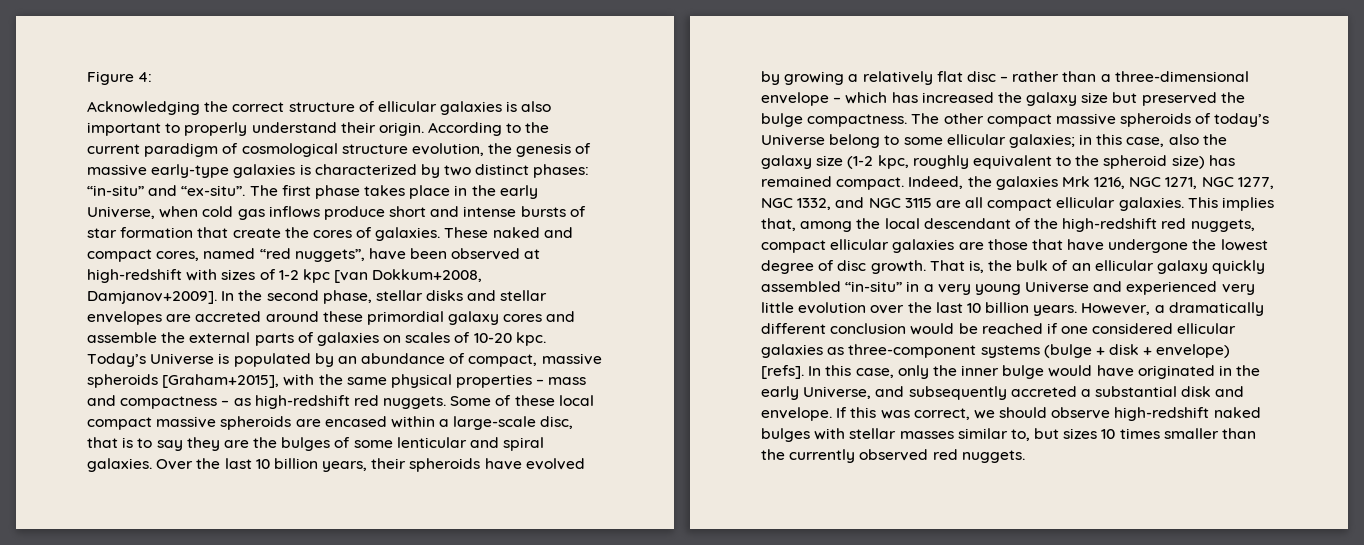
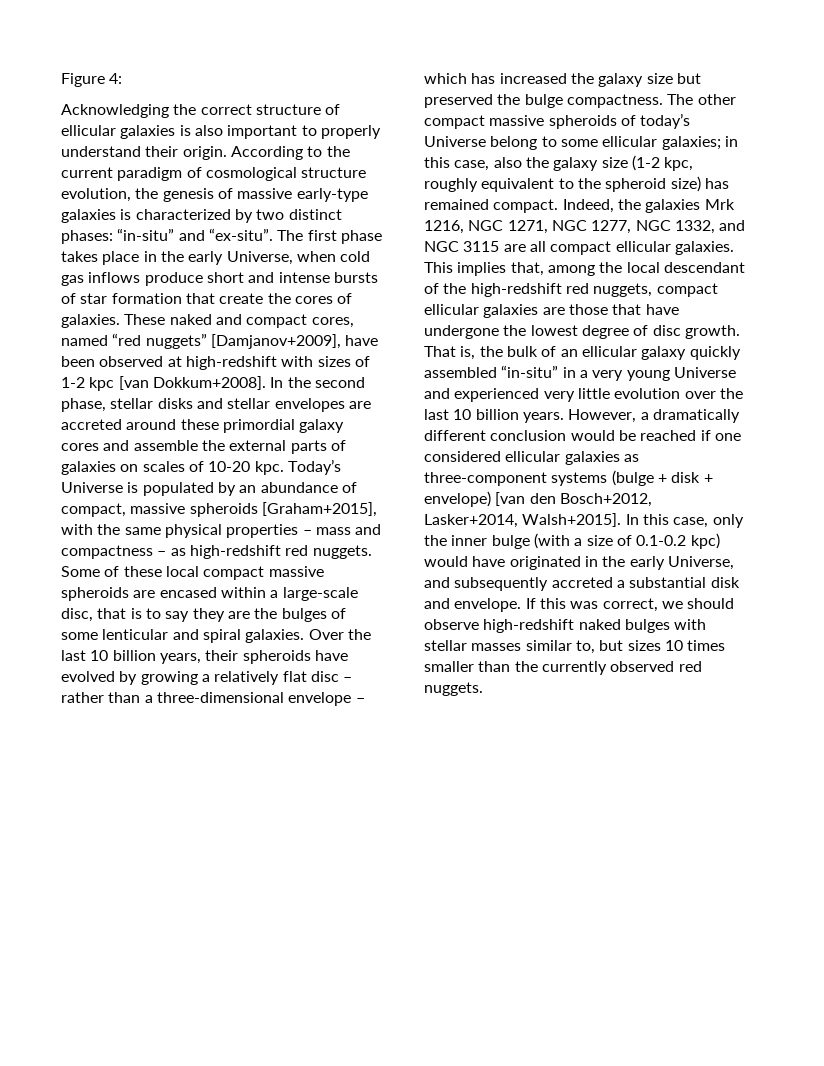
- These naked and compact cores, named “red nuggets”, have been observed at high-redshift with sizes of 1-2 kpc [van Dokkum+2008, Damjanov+2009].
+ These naked and compact cores, named “red nuggets” [Damjanov+2009], have been observed at high-redshift with sizes of 1-2 kpc [van Dokkum+2008].
- However, a dramatically different conclusion would be reached if one considered ellicular galaxies as three-component systems (bulge + disk + envelope) [refs].
+ However, a dramatically different conclusion would be reached if one considered ellicular galaxies as three-component systems (bulge + disk + envelope) [van den Bosch+2012, Lasker+2014, Walsh+2015].
- In this case, only the inner bulge would have originated in the early Universe, and subsequently accreted a substantial disk and envelope.
+ In this case, only the inner bulge (with a size of 0.1-0.2 kpc) would have originated in the early Universe, and subsequently accreted a substantial disk and envelope.

